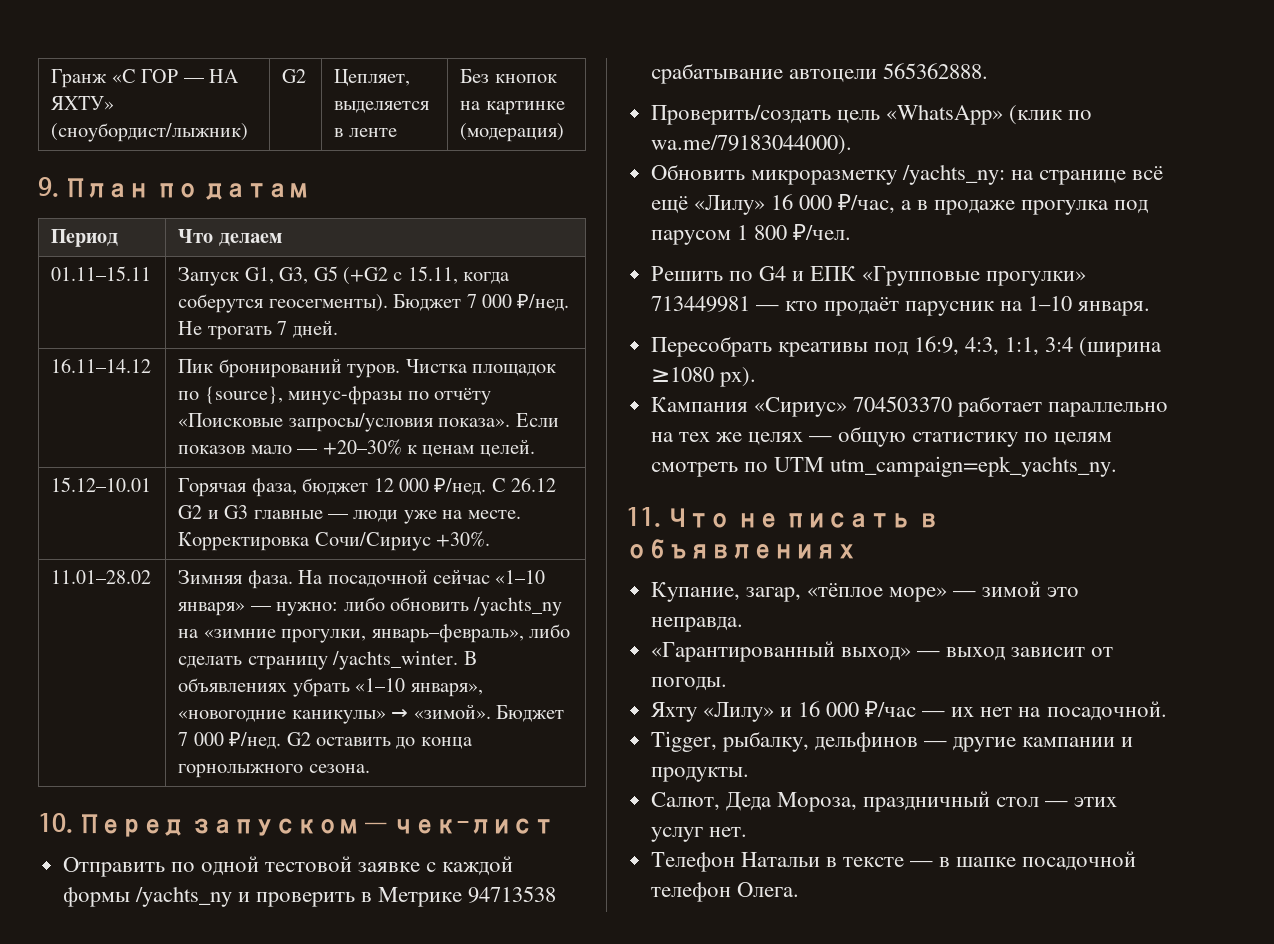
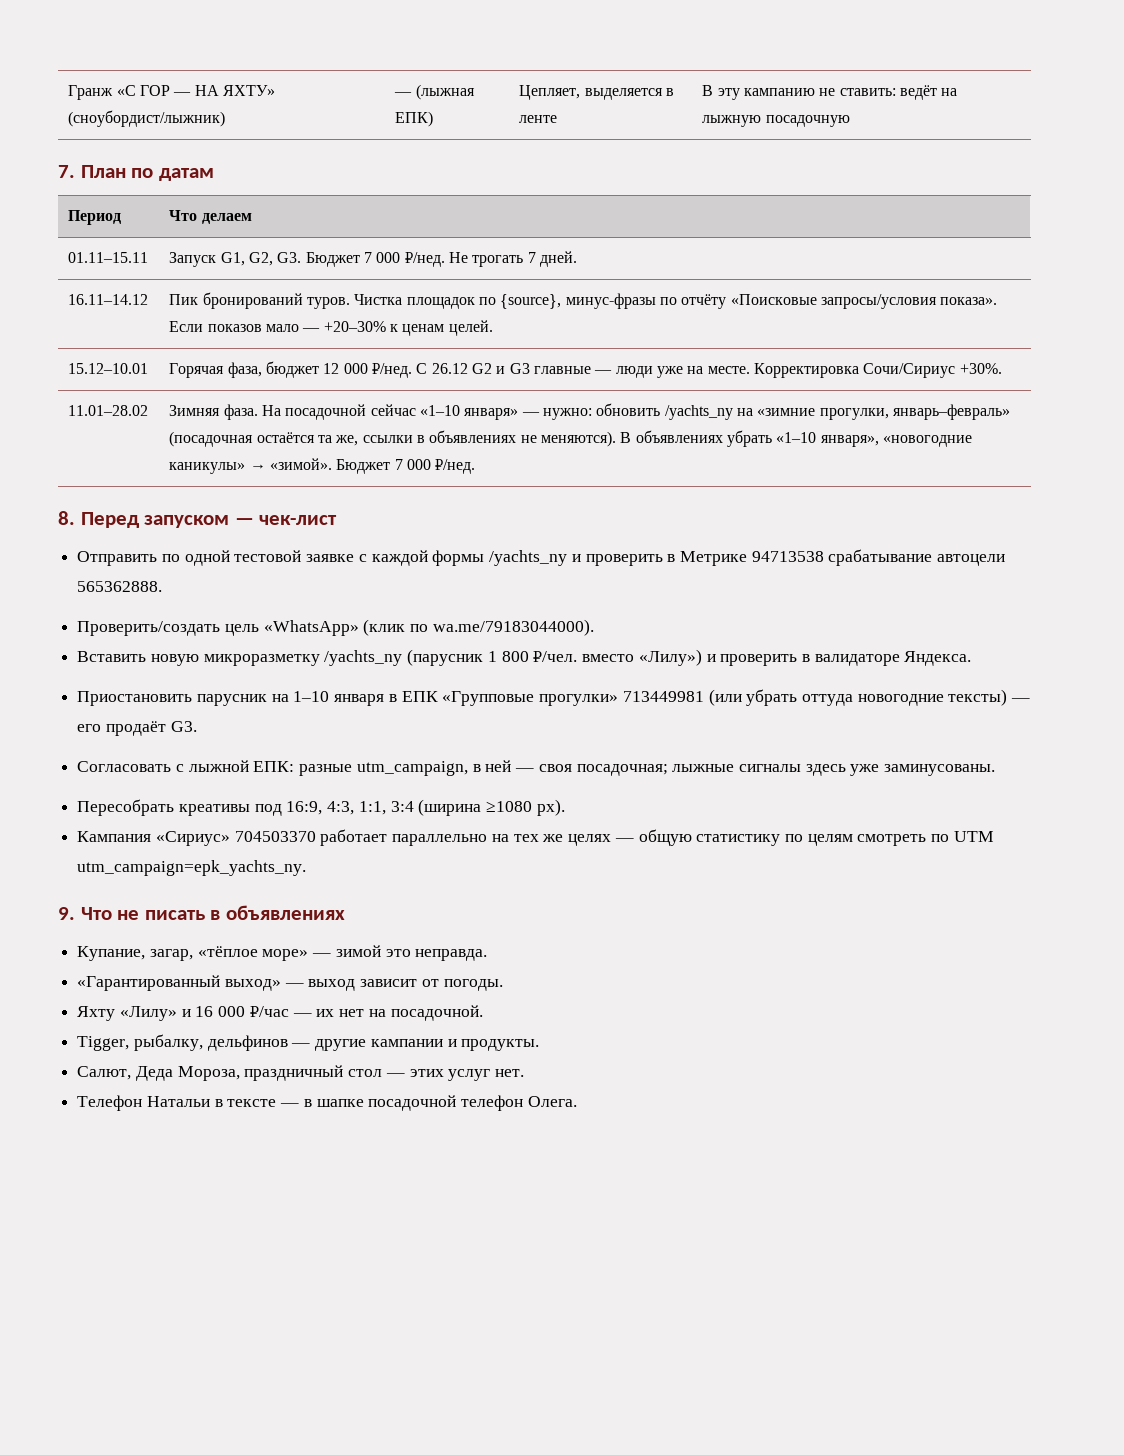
- Гранж «С ГОР — НА ЯХТУ» (сноубордист/лыжник) | G2 | Цепляет, выделяется в ленте | Без кнопок на картинке (модерация)
- 9. План по датам
+ Гранж «С ГОР — НА ЯХТУ» (сноубордист/лыжник) | — (лыжная ЕПК) | Цепляет, выделяется в ленте | В эту кампанию не ставить: ведёт на лыжную посадочную
+ 7. План по датам
- 01.11–15.11 | Запуск G1, G3, G5 (+G2 с 15.11, когда соберутся геосегменты). Бюджет 7 000 ₽/нед. Не трогать 7 дней.
+ 01.11–15.11 | Запуск G1, G2, G3. Бюджет 7 000 ₽/нед. Не трогать 7 дней.
- 11.01–28.02 | Зимняя фаза. На посадочной сейчас «1–10 января» — нужно: либо обновить /yachts_ny на «зимние прогулки, январь–февраль», либо сделать страницу /yachts_winter. В объявлениях убрать «1–10 января», «новогодние каникулы» → «зимой». Бюджет 7 000 ₽/нед. G2 оставить до конца горнолыжного сезона.
- 10. Перед запуском — чек-лист
+ 11.01–28.02 | Зимняя фаза. На посадочной сейчас «1–10 января» — нужно: обновить /yachts_ny на «зимние прогулки, январь–февраль» (посадочная остаётся та же, ссылки в объявлениях не меняются). В объявлениях убрать «1–10 января», «новогодние каникулы» → «зимой». Бюджет 7 000 ₽/нед.
+ 8. Перед запуском — чек-лист
- Обновить микроразметку /yachts_ny: на странице всё ещё «Лилу» 16 000 ₽/час, а в продаже прогулка под парусом 1 800 ₽/чел.
- Решить по G4 и ЕПК «Групповые прогулки» 713449981 — кто продаёт парусник на 1–10 января.
+ Вставить новую микроразметку /yachts_ny (парусник 1 800 ₽/чел. вместо «Лилу») и проверить в валидаторе Яндекса.
+ Приостановить парусник на 1–10 января в ЕПК «Групповые прогулки» 713449981 (или убрать оттуда новогодние тексты) — его продаёт G3.
+ Согласовать с лыжной ЕПК: разные utm_campaign, в ней — своя посадочная; лыжные сигналы здесь уже заминусованы.
- 11. Что не писать в объявлениях
+ 9. Что не писать в объявлениях

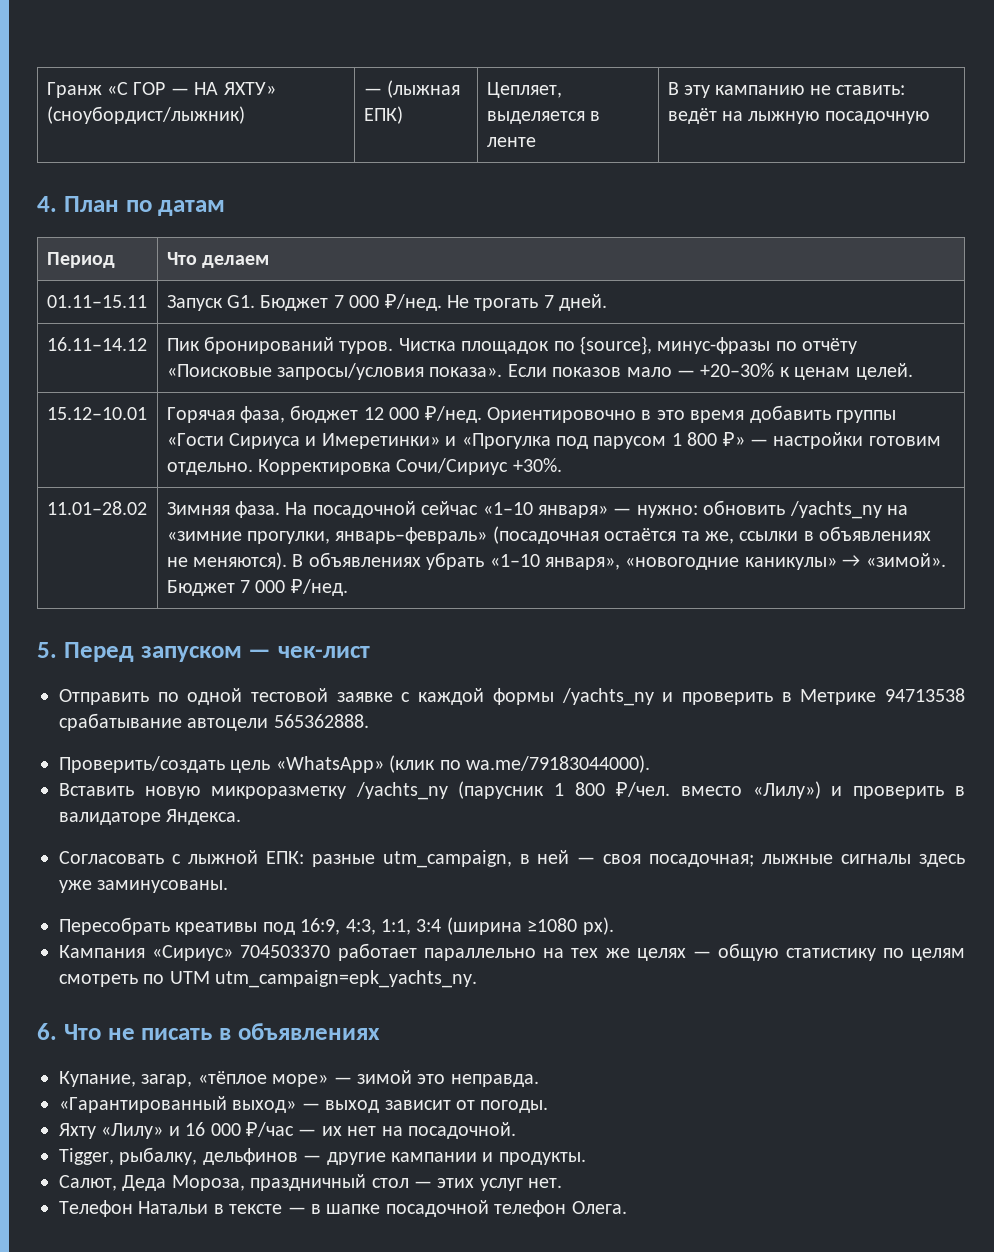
- 7. План по датам
+ 4. План по датам
- 01.11–15.11 | Запуск G1, G2, G3. Бюджет 7 000 ₽/нед. Не трогать 7 дней.
+ 01.11–15.11 | Запуск G1. Бюджет 7 000 ₽/нед. Не трогать 7 дней.
- 15.12–10.01 | Горячая фаза, бюджет 12 000 ₽/нед. С 26.12 G2 и G3 главные — люди уже на месте. Корректировка Сочи/Сириус +30%.
+ 15.12–10.01 | Горячая фаза, бюджет 12 000 ₽/нед. Ориентировочно в это время добавить группы «Гости Сириуса и Имеретинки» и «Прогулка под парусом 1 800 ₽» — настройки готовим отдельно. Корректировка Сочи/Сириус +30%.
- 8. Перед запуском — чек-лист
+ 5. Перед запуском — чек-лист
- Приостановить парусник на 1–10 января в ЕПК «Групповые прогулки» 713449981 (или убрать оттуда новогодние тексты) — его продаёт G3.
- 9. Что не писать в объявлениях
+ 6. Что не писать в объявлениях

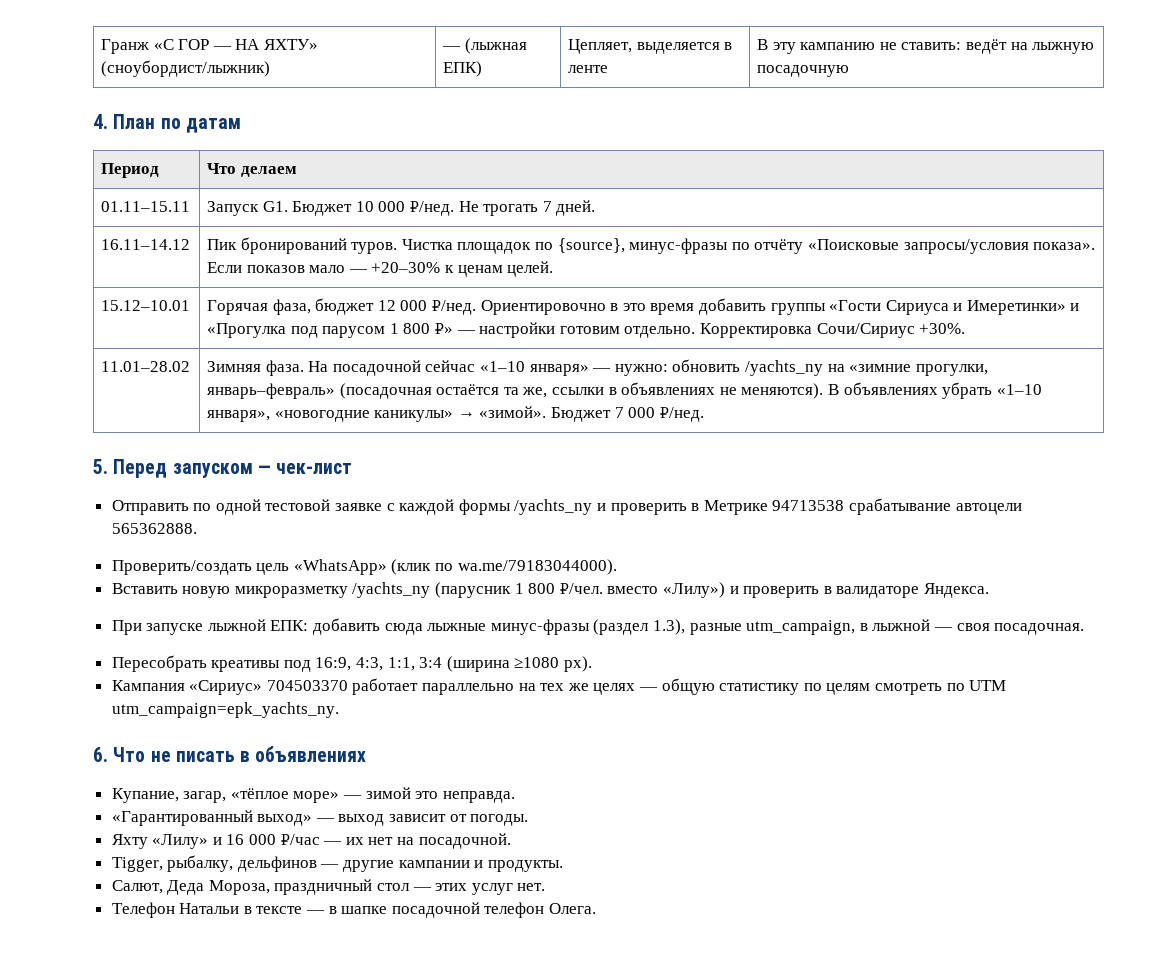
- 01.11–15.11 | Запуск G1. Бюджет 7 000 ₽/нед. Не трогать 7 дней.
+ 01.11–15.11 | Запуск G1. Бюджет 10 000 ₽/нед. Не трогать 7 дней.
- Согласовать с лыжной ЕПК: разные utm_campaign, в ней — своя посадочная; лыжные сигналы здесь уже заминусованы.
+ При запуске лыжной ЕПК: добавить сюда лыжные минус-фразы (раздел 1.3), разные utm_campaign, в лыжной — своя посадочная.

